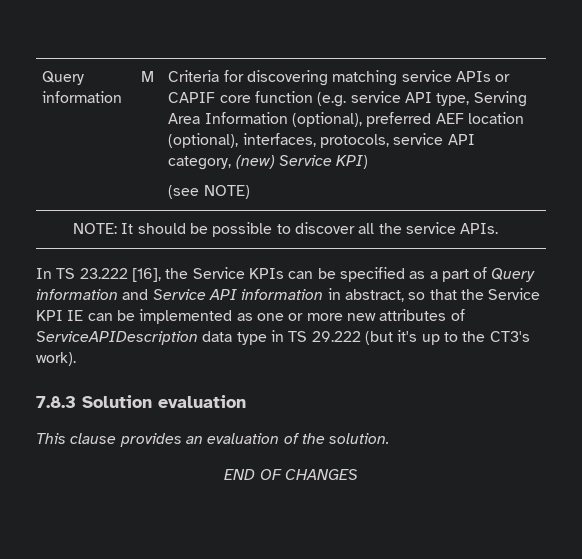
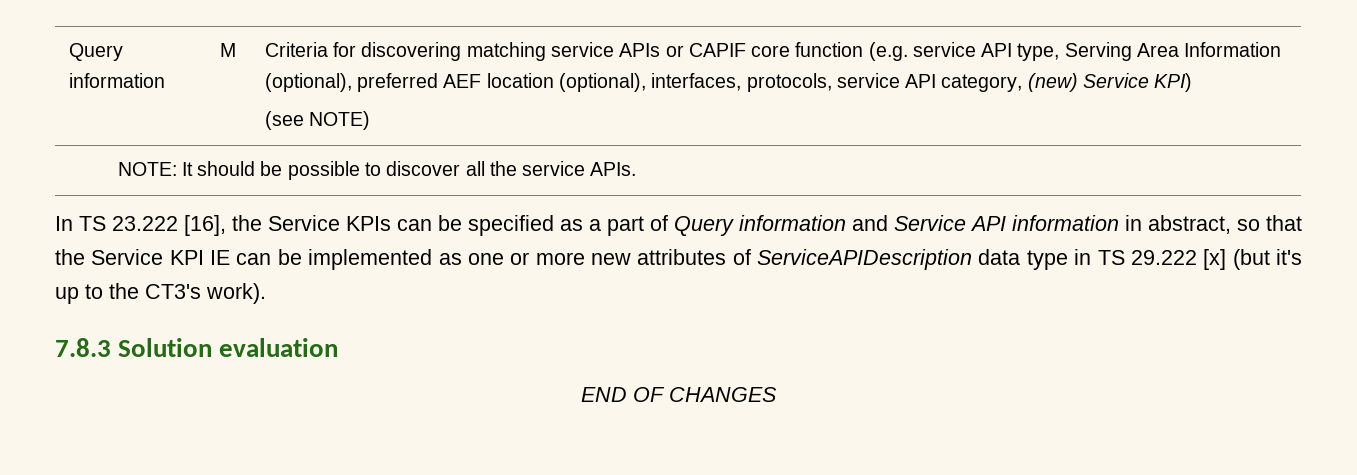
- In TS 23.222 [16], the Service KPIs can be specified as a part of Query information and Service API information in abstract, so that the Service KPI IE can be implemented as one or more new attributes of ServiceAPIDescription data type in TS 29.222 (but it's up to the CT3's work).
+ In TS 23.222 [16], the Service KPIs can be specified as a part of Query information and Service API information in abstract, so that the Service KPI IE can be implemented as one or more new attributes of ServiceAPIDescription data type in TS 29.222 [x] (but it's up to the CT3's work).
- This clause provides an evaluation of the solution.

